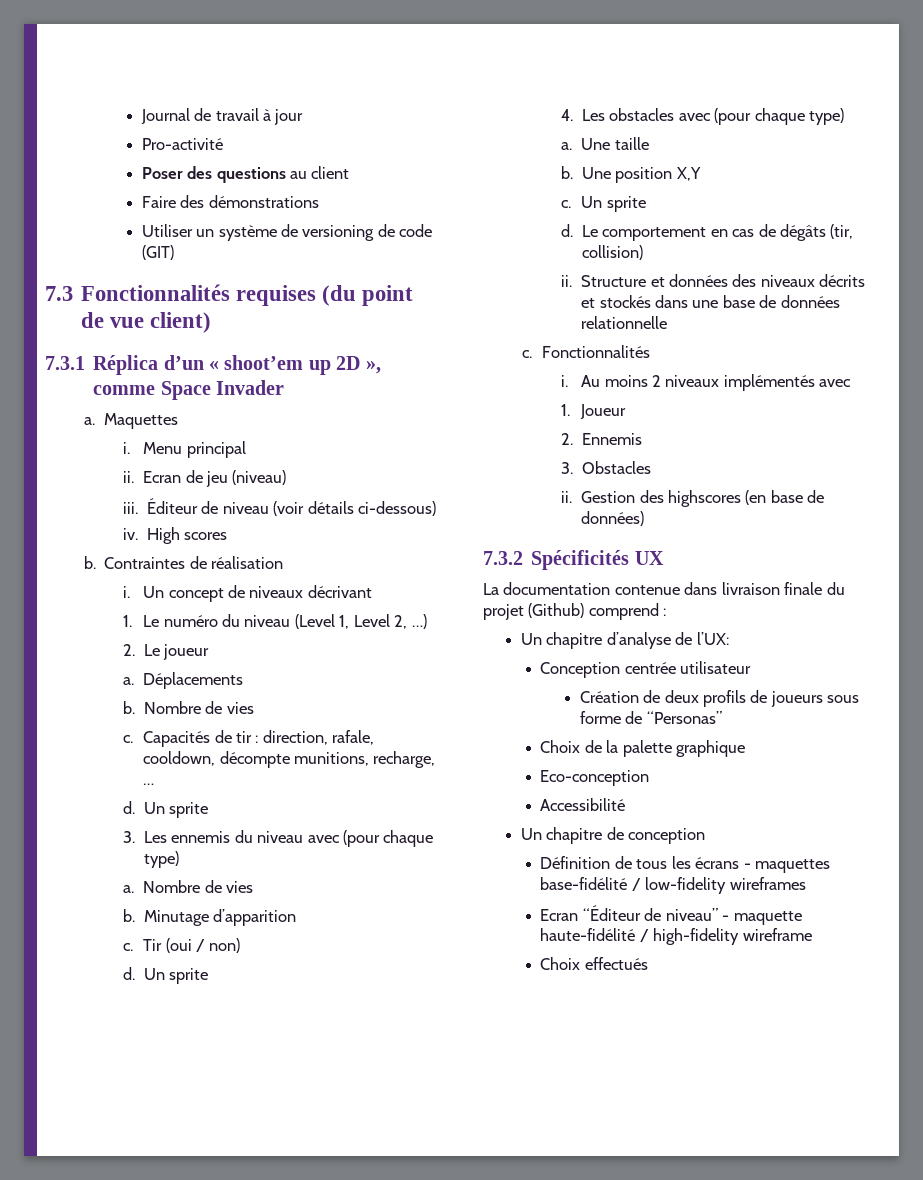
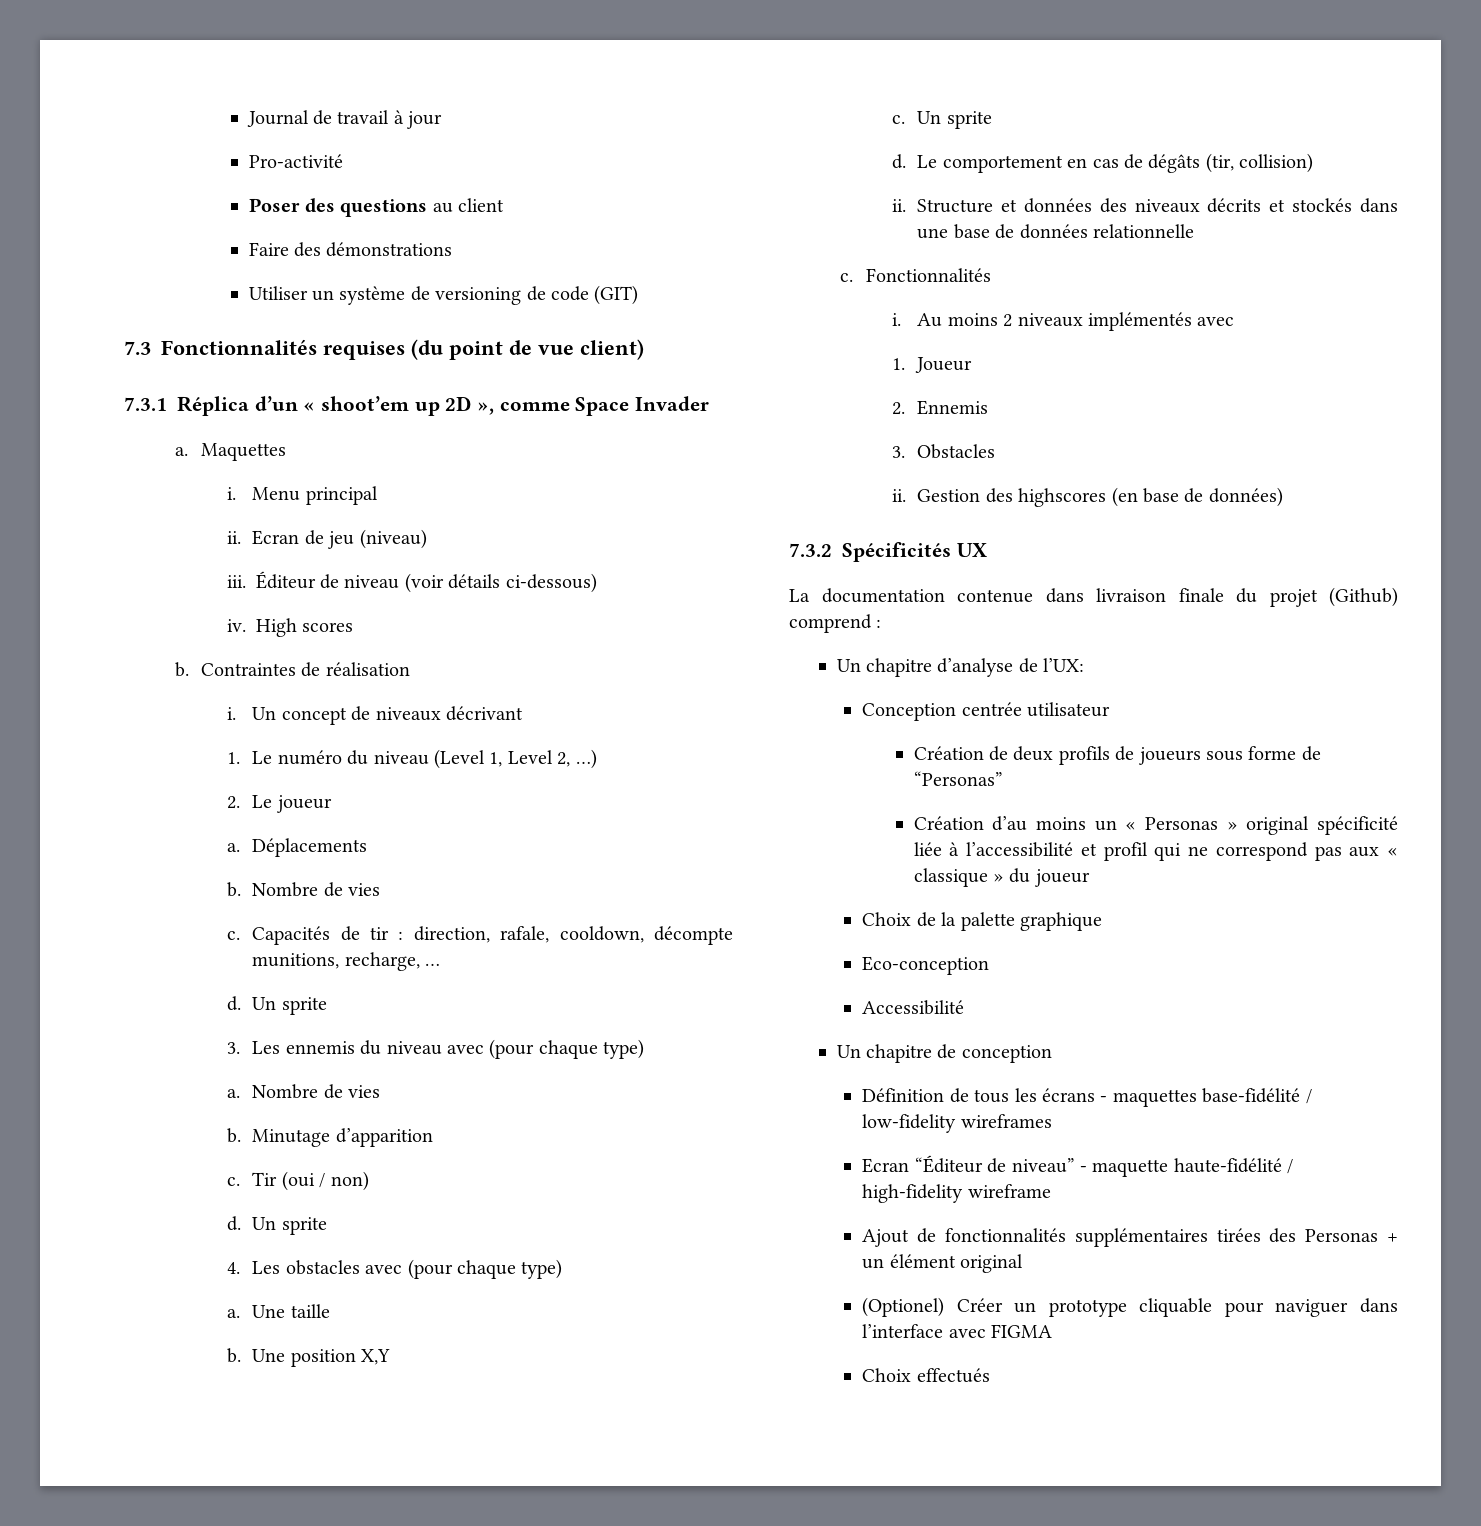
+ Création d’au moins un « Personas » original spécificité liée à l’accessibilité et profil qui ne correspond pas aux « classique » du joueur
+ Ajout de fonctionnalités supplémentaires tirées des Personas + un élément original
+ (Optionel) Créer un prototype cliquable pour naviguer dans l’interface avec FIGMA

